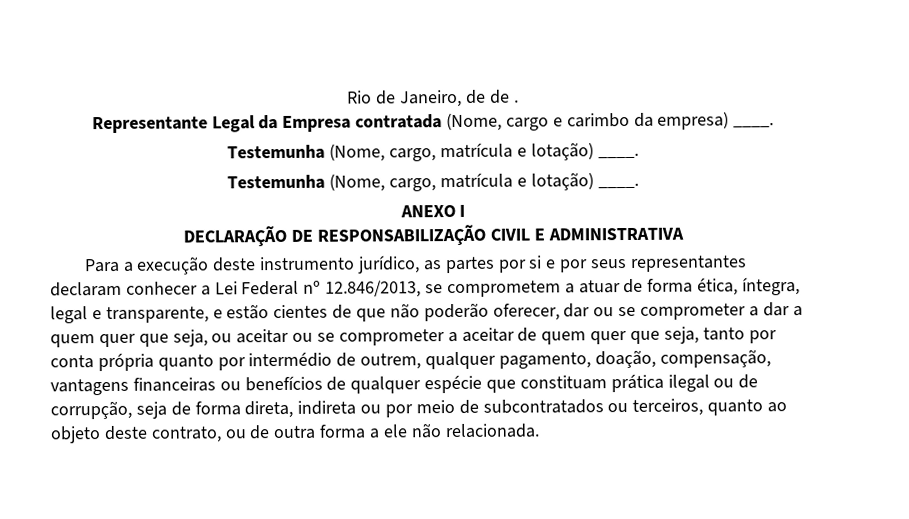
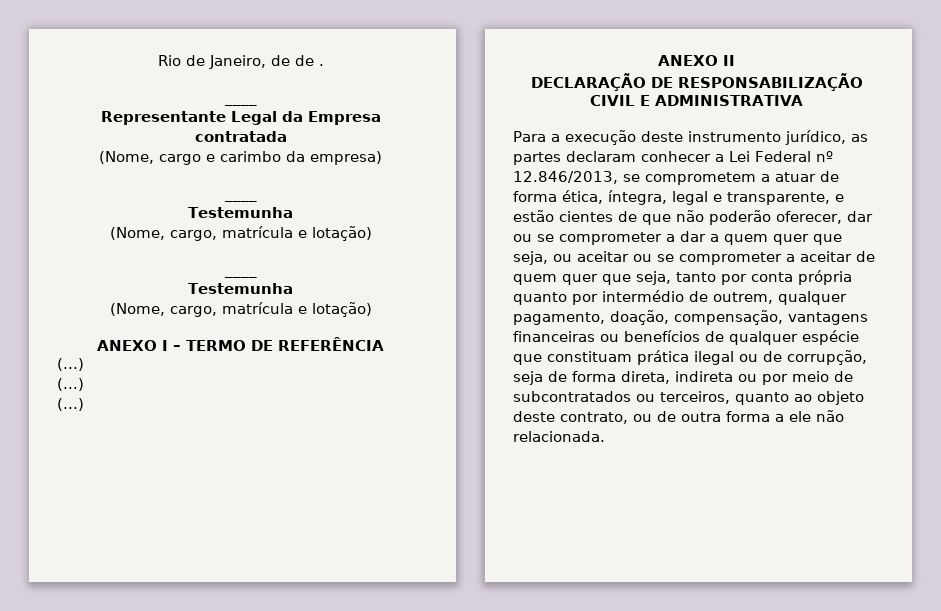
  Rio de Janeiro, de de .
+ ____
- Representante Legal da Empresa contratada (Nome, cargo e carimbo da empresa) ____.
- Testemunha (Nome, cargo, matrícula e lotação) ____.
- Testemunha (Nome, cargo, matrícula e lotação) ____.
+ Representante Legal da Empresa contratada
+ (Nome, cargo e carimbo da empresa)
+ ____
+ Testemunha
+ (Nome, cargo, matrícula e lotação)
+ ____
+ Testemunha
+ (Nome, cargo, matrícula e lotação)
- ANEXO I
+ ANEXO I – TERMO DE REFERÊNCIA
+ (...)
+ (...)
+ (...)
+ ANEXO II
- Para a execução deste instrumento jurídico, as partes por si e por seus representantes declaram conhecer a Lei Federal nº 12.846/2013, se comprometem a atuar de forma ética, íntegra, legal e transparente, e estão cientes de que não poderão oferecer, dar ou se comprometer a dar a quem quer que seja, ou aceitar ou se comprometer a aceitar de quem quer que seja, tanto por conta própria quanto por intermédio de outrem, qualquer pagamento, doação, compensação, vantagens financeiras ou benefícios de qualquer espécie que constituam prática ilegal ou de corrupção, seja de forma direta, indireta ou por meio de subcontratados ou terceiros, quanto ao objeto deste contrato, ou de outra forma a ele não relacionada.
+ Para a execução deste instrumento jurídico, as partes declaram conhecer a Lei Federal nº 12.846/2013, se comprometem a atuar de forma ética, íntegra, legal e transparente, e estão cientes de que não poderão oferecer, dar ou se comprometer a dar a quem quer que seja, ou aceitar ou se comprometer a aceitar de quem quer que seja, tanto por conta própria quanto por intermédio de outrem, qualquer pagamento, doação, compensação, vantagens financeiras ou benefícios de qualquer espécie que constituam prática ilegal ou de corrupção, seja de forma direta, indireta ou por meio de subcontratados ou terceiros, quanto ao objeto deste contrato, ou de outra forma a ele não relacionada.

